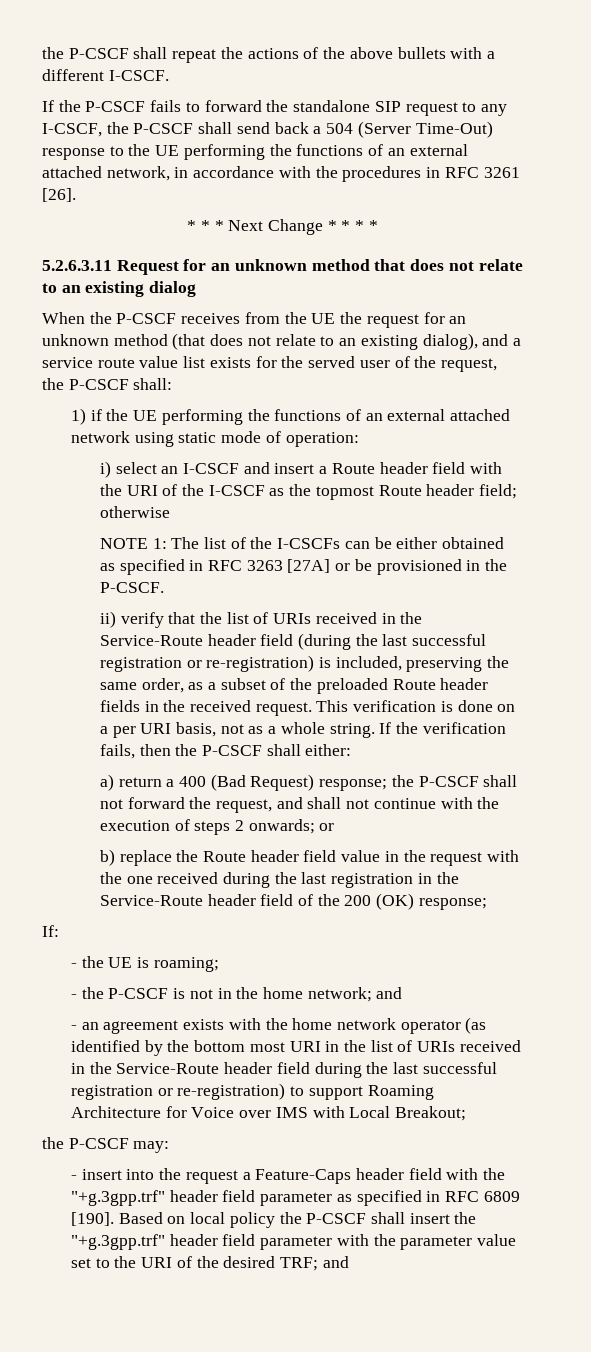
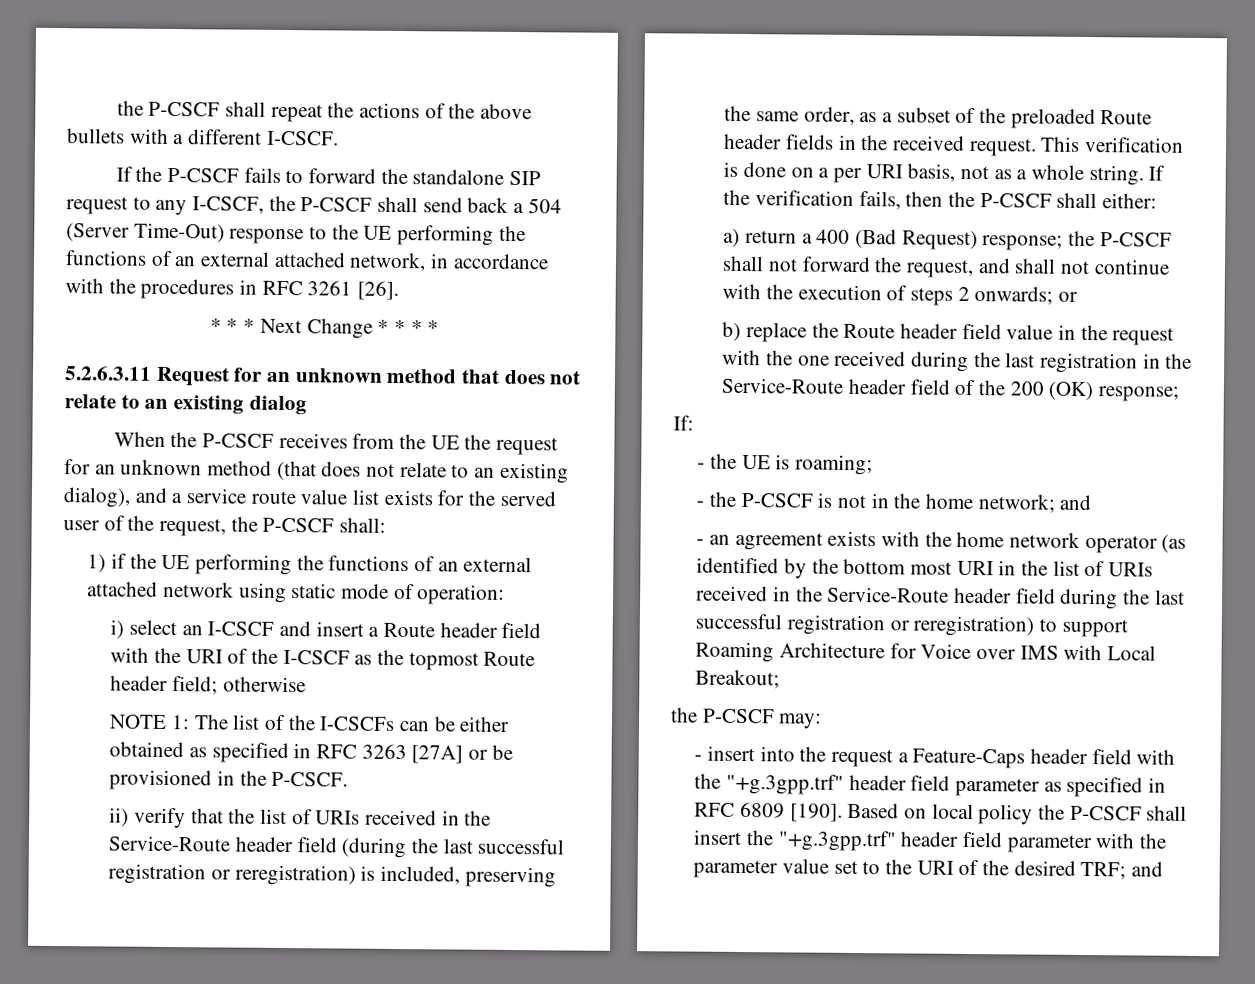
- ii) verify that the list of URIs received in the Service-Route header field (during the last successful registration or re-registration) is included, preserving the same order, as a subset of the preloaded Route header fields in the received request.
+ ii) verify that the list of URIs received in the Service-Route header field (during the last successful registration or reregistration) is included, preserving the same order, as a subset of the preloaded Route header fields in the received request.
- - an agreement exists with the home network operator (as identified by the bottom most URI in the list of URIs received in the Service-Route header field during the last successful registration or re-registration) to support Roaming Architecture for Voice over IMS with Local Breakout;
+ - an agreement exists with the home network operator (as identified by the bottom most URI in the list of URIs received in the Service-Route header field during the last successful registration or reregistration) to support Roaming Architecture for Voice over IMS with Local Breakout;

